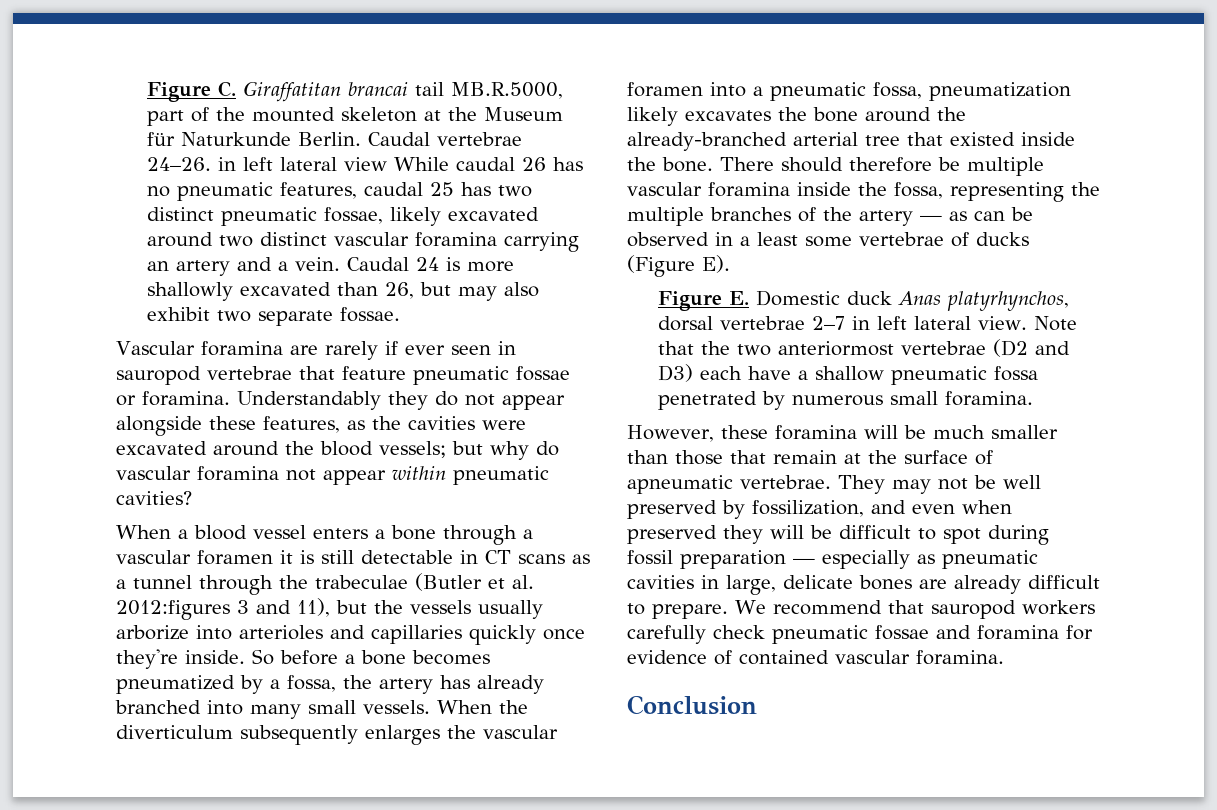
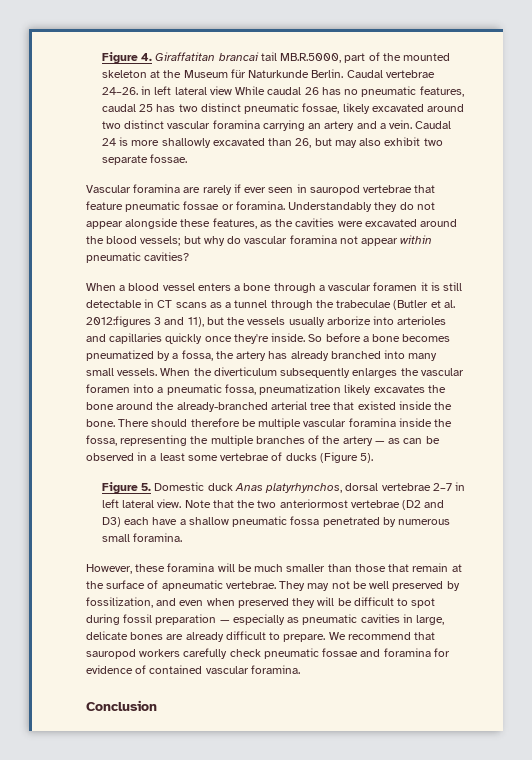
- Figure C. Giraffatitan brancai tail MB.R.5000, part of the mounted skeleton at the Museum für Naturkunde Berlin.
+ Figure 4. Giraffatitan brancai tail MB.R.5000, part of the mounted skeleton at the Museum für Naturkunde Berlin.
- There should therefore be multiple vascular foramina inside the fossa, representing the multiple branches of the artery — as can be observed in a least some vertebrae of ducks (Figure E).
- Figure E. Domestic duck Anas platyrhynchos, dorsal vertebrae 2–7 in left lateral view.
+ There should therefore be multiple vascular foramina inside the fossa, representing the multiple branches of the artery — as can be observed in a least some vertebrae of ducks (Figure 5).
+ Figure 5. Domestic duck Anas platyrhynchos, dorsal vertebrae 2–7 in left lateral view.

